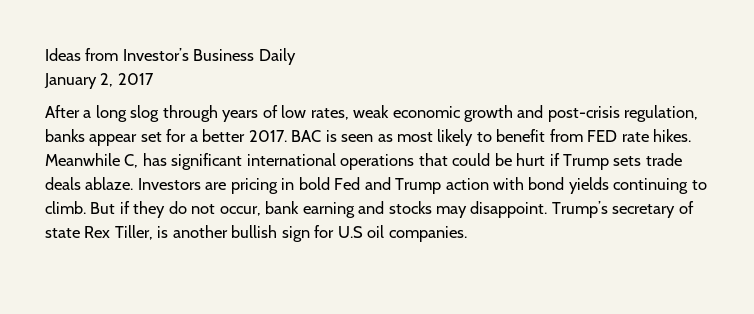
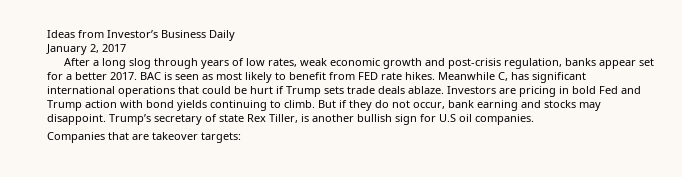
+ Companies that are takeover targets:

